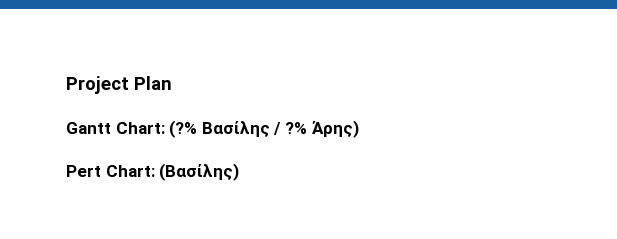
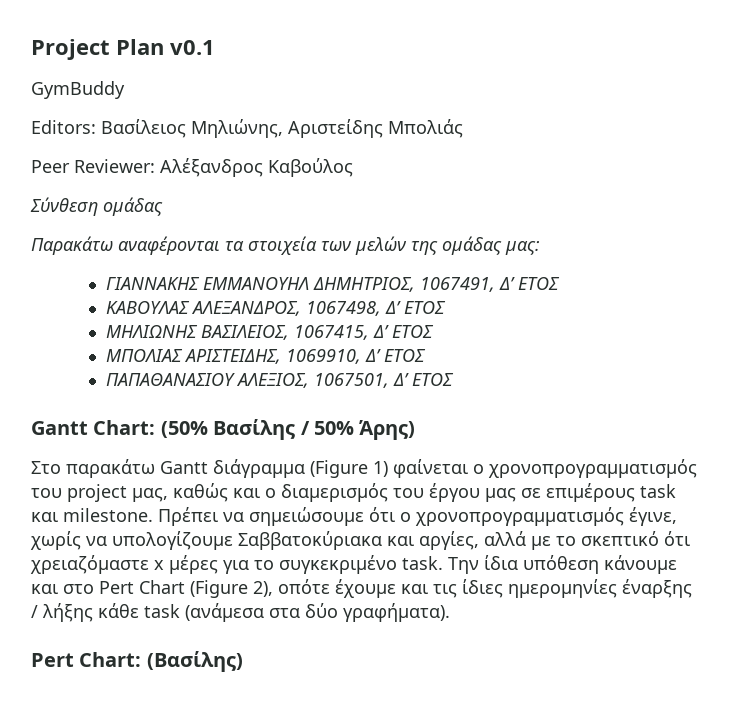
- Project Plan
+ Project Plan v0.1
+ GymBuddy
+ Editors: Βασίλειος Μηλιώνης, Αριστείδης Μπολιάς
+ Peer Reviewer: Αλέξανδρος Καβούλος
+ Σύνθεση ομάδας
+ Παρακάτω αναφέρονται τα στοιχεία των μελών της ομάδας μας:
+ ΓΙΑΝΝΑΚΗΣ ΕΜΜΑΝΟΥΗΛ ΔΗΜΗΤΡΙΟΣ, 1067491, Δ’ ΕΤΟΣ
+ ΚΑΒΟΥΛΑΣ ΑΛΕΞΑΝΔΡΟΣ, 1067498, Δ’ ΕΤΟΣ
+ ΜΗΛΙΩΝΗΣ ΒΑΣΙΛΕΙΟΣ, 1067415, Δ’ ΕΤΟΣ
+ ΜΠΟΛΙΑΣ ΑΡΙΣΤΕΙΔΗΣ, 1069910, Δ’ ΕΤΟΣ
+ ΠΑΠΑΘΑΝΑΣΙΟΥ ΑΛΕΞΙΟΣ, 1067501, Δ’ ΕΤΟΣ
- Gantt Chart: (?% Βασίλης / ?% Άρης)
+ Gantt Chart: (50% Βασίλης / 50% Άρης)
+ Στο παρακάτω Gantt διάγραμμα (Figure 1) φαίνεται ο χρονοπρογραμματισμός του project μας, καθώς και ο διαμερισμός του έργου μας σε επιμέρους task και milestone. Πρέπει να σημειώσουμε ότι ο χρονοπρογραμματισμός έγινε, χωρίς να υπολογίζουμε Σαββατοκύριακα και αργίες, αλλά με το σκεπτικό ότι χρειαζόμαστε x μέρες για το συγκεκριμένο task. Την ίδια υπόθεση κάνουμε και στο Pert Chart (Figure 2), οπότε έχουμε και τις ίδιες ημερομηνίες έναρξης / λήξης κάθε task (ανάμεσα στα δύο γραφήματα).

